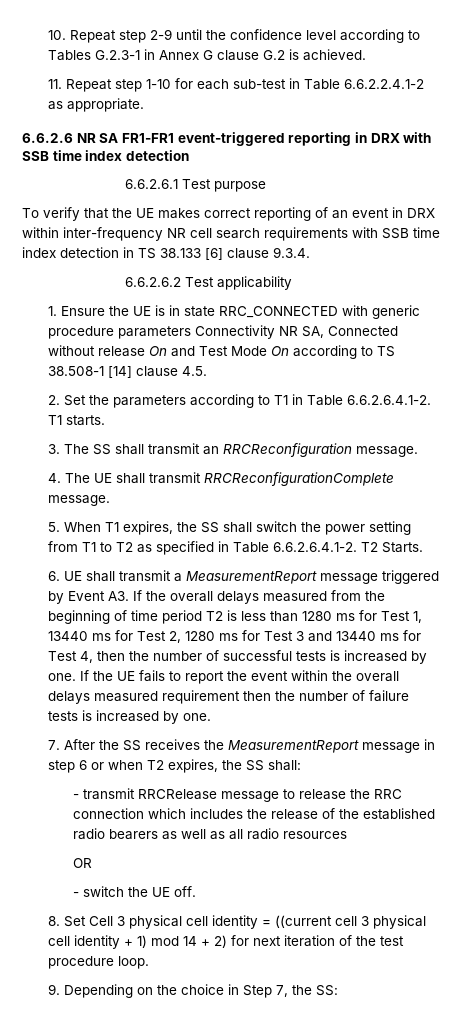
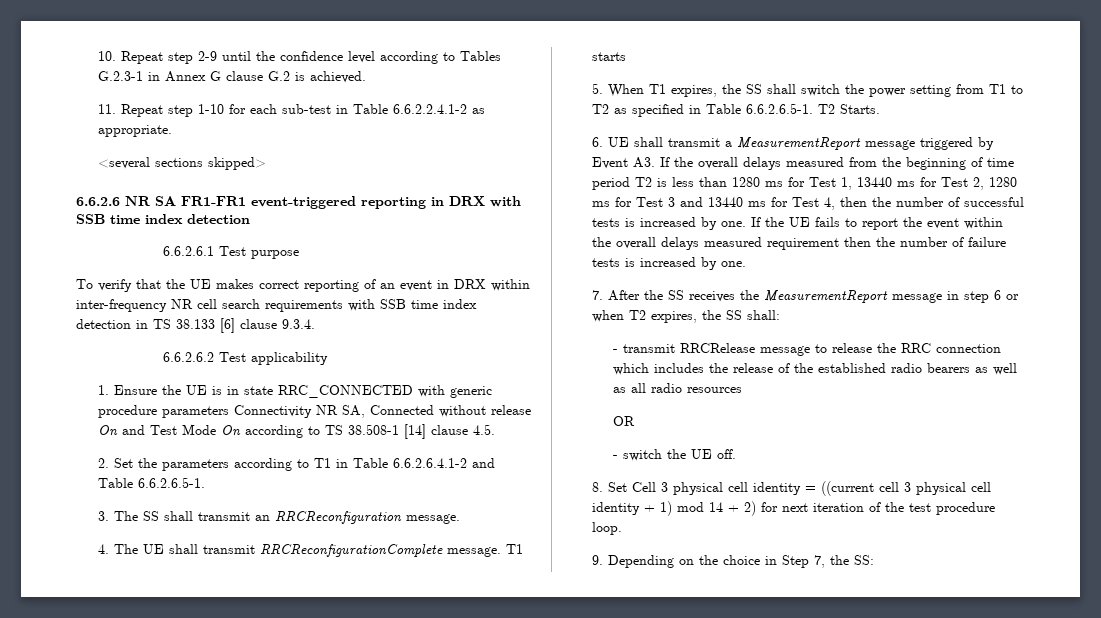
+ <several sections skipped>
- 2. Set the parameters according to T1 in Table 6.6.2.6.4.1-2. T1 starts.
+ 2. Set the parameters according to T1 in Table 6.6.2.6.4.1-2 and Table 6.6.2.6.5-1.
+ T1 starts
- 5. When T1 expires, the SS shall switch the power setting from T1 to T2 as specified in Table 6.6.2.6.4.1-2. T2 Starts.
+ 5. When T1 expires, the SS shall switch the power setting from T1 to T2 as specified in Table 6.6.2.6.5-1. T2 Starts.

